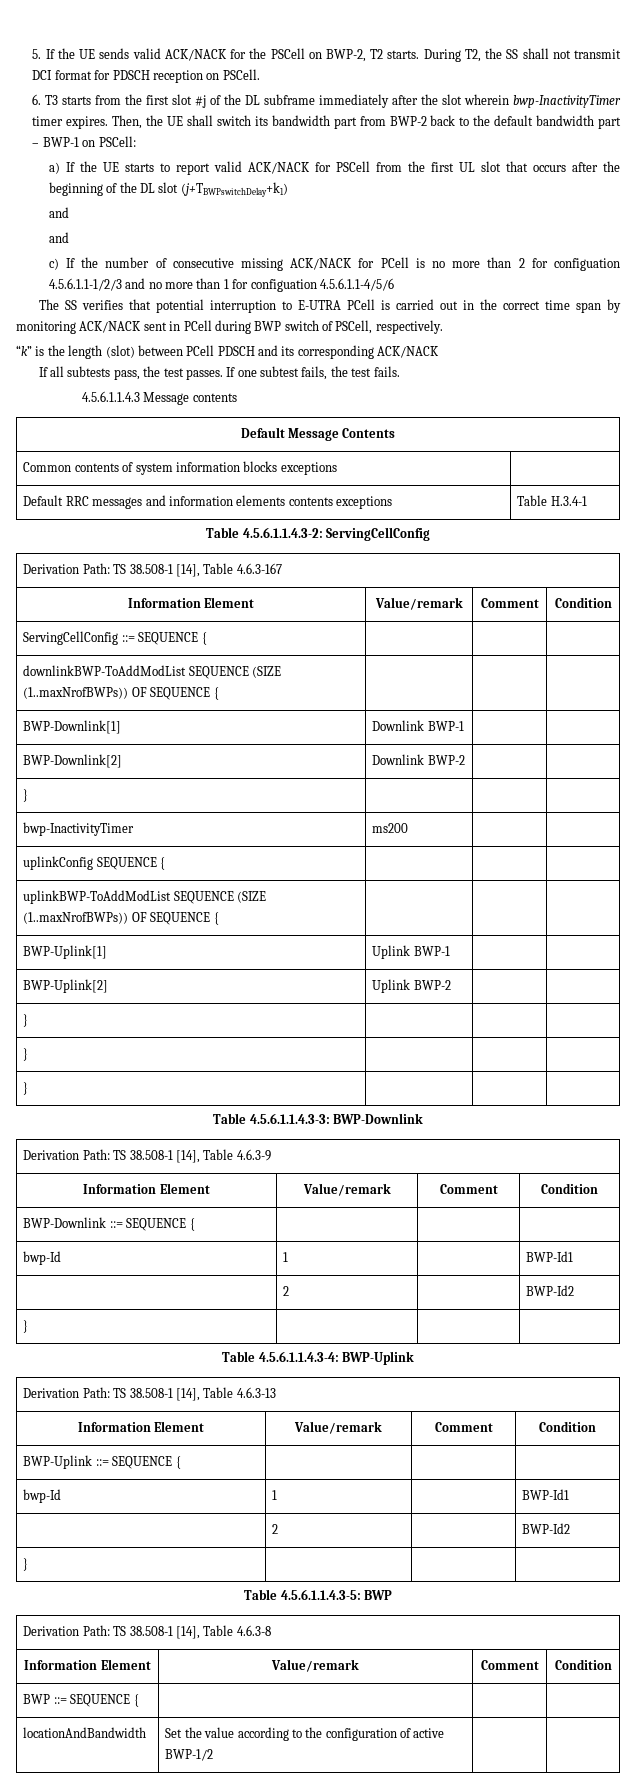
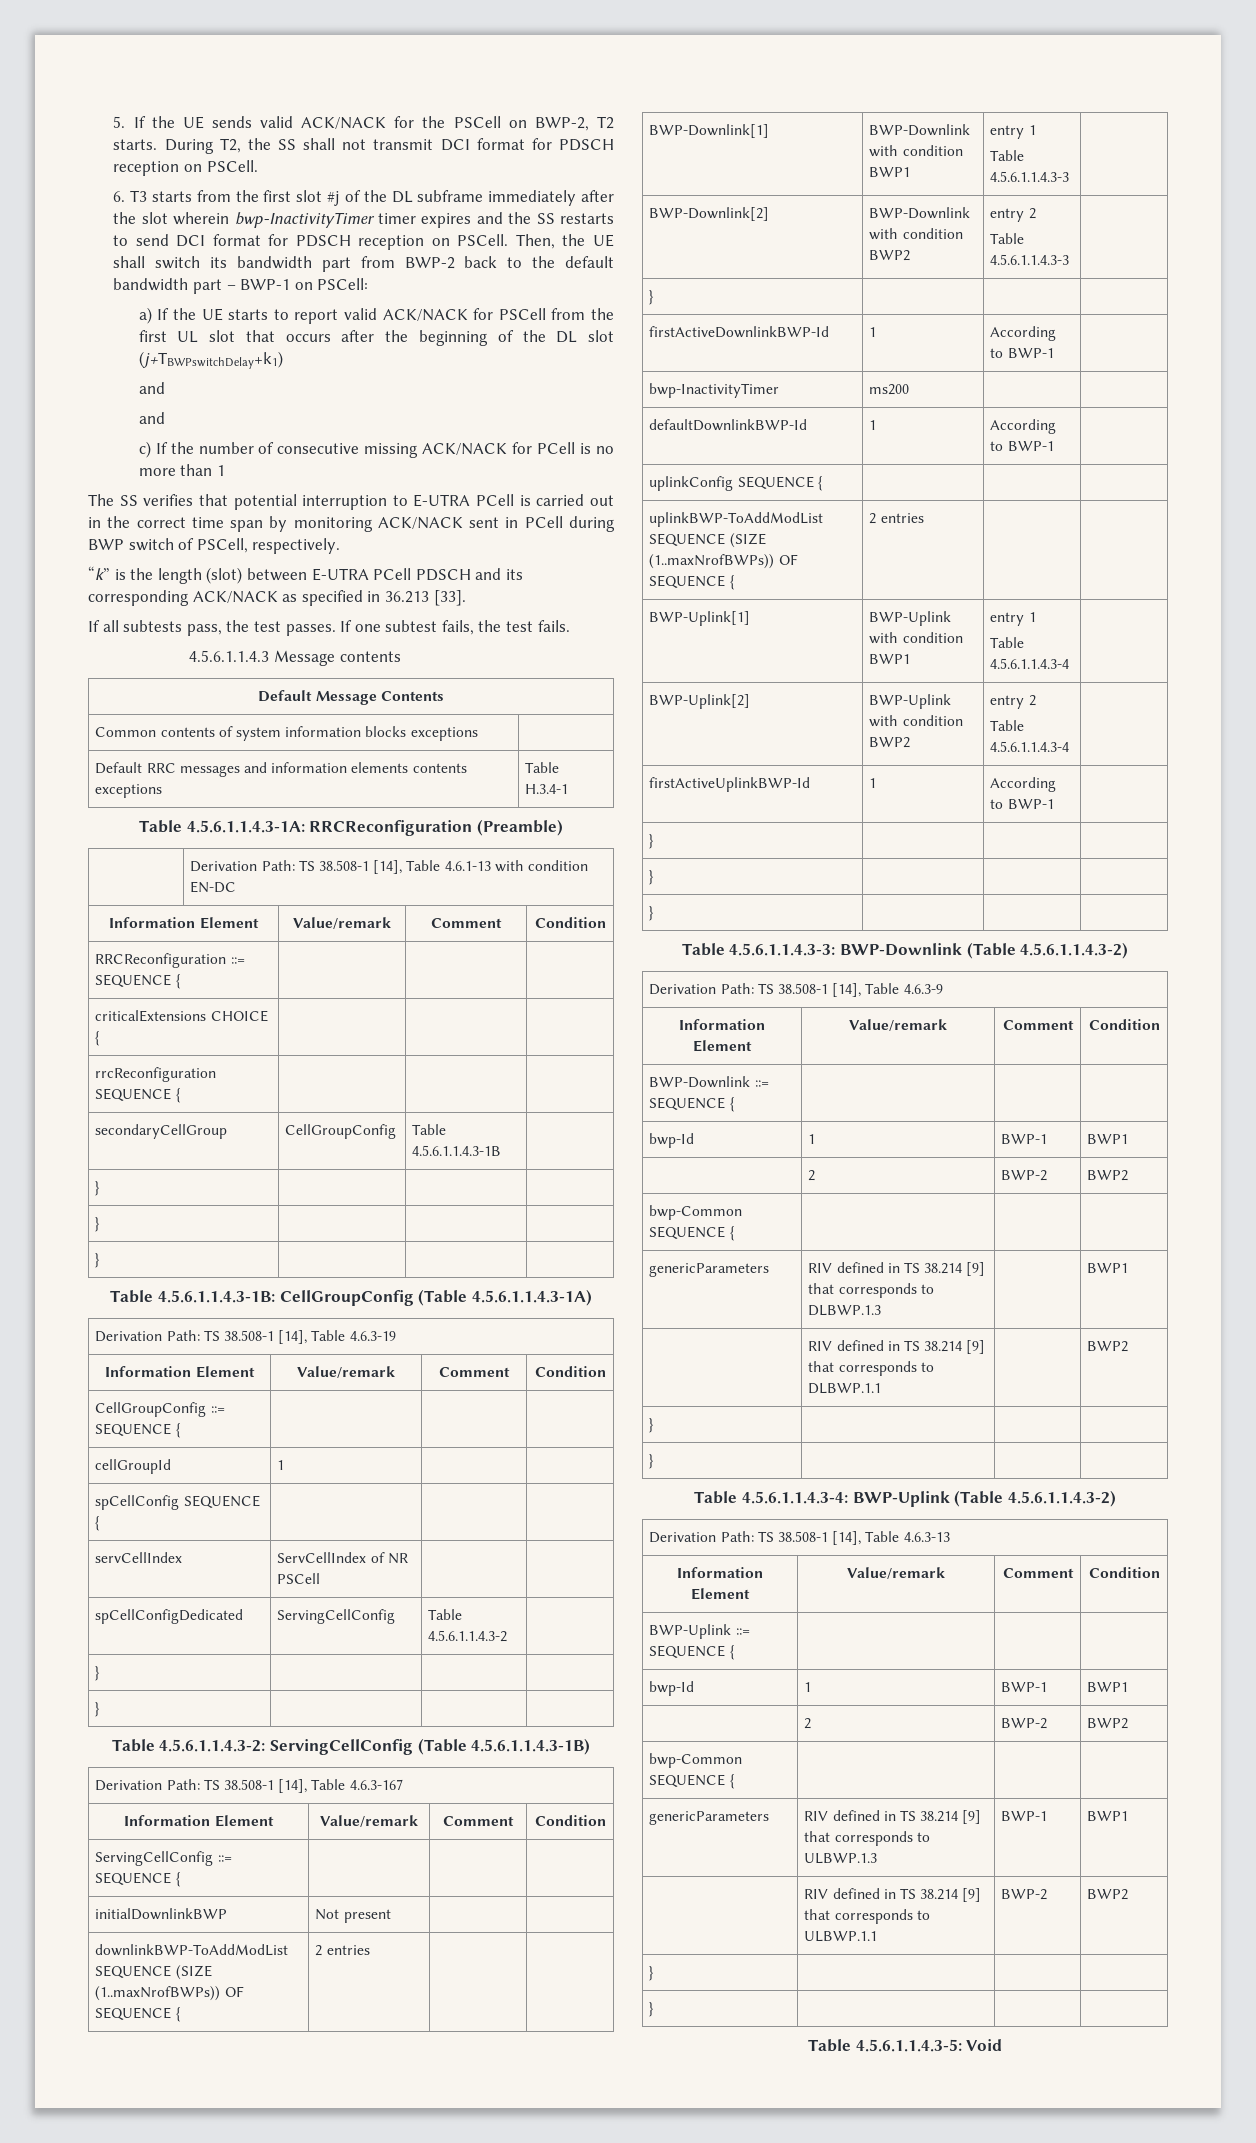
- 6. T3 starts from the first slot #j of the DL subframe immediately after the slot wherein bwp-InactivityTimer timer expires.
+ 6. T3 starts from the first slot #j of the DL subframe immediately after the slot wherein bwp-InactivityTimer timer expires and the SS restarts to send DCI format for PDSCH reception on PSCell.
- c) If the number of consecutive missing ACK/NACK for PCell is no more than 2 for configuation 4.5.6.1.1-1/2/3 and no more than 1 for configuation 4.5.6.1.1-4/5/6
+ c) If the number of consecutive missing ACK/NACK for PCell is no more than 1
- “k” is the length (slot) between PCell PDSCH and its corresponding ACK/NACK
+ “k” is the length (slot) between E-UTRA PCell PDSCH and its corresponding ACK/NACK as specified in 36.213 [33].
+ Table 4.5.6.1.1.4.3-1A: RRCReconfiguration (Preamble)
+ | Derivation Path: TS 38.508-1 [14], Table 4.6.1-13 with condition EN-DC
+ Information Element | Value/remark | Comment | Condition
+ RRCReconfiguration ::= SEQUENCE { | | |
+ criticalExtensions CHOICE { | | |
+ rrcReconfiguration SEQUENCE { | | |
+ secondaryCellGroup | CellGroupConfig | Table 4.5.6.1.1.4.3-1B |
+ } | | |
+ } | | |
+ } | | |
+ Table 4.5.6.1.1.4.3-1B: CellGroupConfig (Table 4.5.6.1.1.4.3-1A)
+ Derivation Path: TS 38.508-1 [14], Table 4.6.3-19
+ Information Element | Value/remark | Comment | Condition
+ CellGroupConfig ::= SEQUENCE { | | |
+ cellGroupId | 1 | |
+ spCellConfig SEQUENCE { | | |
+ servCellIndex | ServCellIndex of NR PSCell | |
+ spCellConfigDedicated | ServingCellConfig | Table 4.5.6.1.1.4.3-2 |
+ } | | |
+ } | | |
- Table 4.5.6.1.1.4.3-2: ServingCellConfig
+ Table 4.5.6.1.1.4.3-2: ServingCellConfig (Table 4.5.6.1.1.4.3-1B)
+ initialDownlinkBWP | Not present | |
- downlinkBWP-ToAddModList SEQUENCE (SIZE (1..maxNrofBWPs)) OF SEQUENCE { | | |
+ downlinkBWP-ToAddModList SEQUENCE (SIZE (1..maxNrofBWPs)) OF SEQUENCE { | 2 entries | |
- BWP-Downlink[1] | Downlink BWP-1 | |
- BWP-Downlink[2] | Downlink BWP-2 | |
+ BWP-Downlink[1] | BWP-Downlink with condition BWP1 | entry 1
+ Table 4.5.6.1.1.4.3-3 |
+ BWP-Downlink[2] | BWP-Downlink with condition BWP2 | entry 2
+ Table 4.5.6.1.1.4.3-3 |
  } | | |
+ firstActiveDownlinkBWP-Id | 1 | According to BWP-1 |
  bwp-InactivityTimer | ms200 | |
+ defaultDownlinkBWP-Id | 1 | According to BWP-1 |
- uplinkBWP-ToAddModList SEQUENCE (SIZE (1..maxNrofBWPs)) OF SEQUENCE { | | |
+ uplinkBWP-ToAddModList SEQUENCE (SIZE (1..maxNrofBWPs)) OF SEQUENCE { | 2 entries | |
- BWP-Uplink[1] | Uplink BWP-1 | |
- BWP-Uplink[2] | Uplink BWP-2 | |
+ BWP-Uplink[1] | BWP-Uplink with condition BWP1 | entry 1
+ Table 4.5.6.1.1.4.3-4 |
+ BWP-Uplink[2] | BWP-Uplink with condition BWP2 | entry 2
+ Table 4.5.6.1.1.4.3-4 |
+ firstActiveUplinkBWP-Id | 1 | According to BWP-1 |
- Table 4.5.6.1.1.4.3-3: BWP-Downlink
+ Table 4.5.6.1.1.4.3-3: BWP-Downlink (Table 4.5.6.1.1.4.3-2)
  BWP-Downlink ::= SEQUENCE { | | |
- bwp-Id | 1 | | BWP-Id1
- | 2 | | BWP-Id2
+ bwp-Id | 1 | BWP-1 | BWP1
+ | 2 | BWP-2 | BWP2
+ bwp-Common SEQUENCE { | | |
+ genericParameters | RIV defined in TS 38.214 [9] that corresponds to DLBWP.1.3 | | BWP1
+ | RIV defined in TS 38.214 [9] that corresponds to DLBWP.1.1 | | BWP2
+ } | | |
- Table 4.5.6.1.1.4.3-4: BWP-Uplink
+ Table 4.5.6.1.1.4.3-4: BWP-Uplink (Table 4.5.6.1.1.4.3-2)
  BWP-Uplink ::= SEQUENCE { | | |
- bwp-Id | 1 | | BWP-Id1
- | 2 | | BWP-Id2
+ bwp-Id | 1 | BWP-1 | BWP1
+ | 2 | BWP-2 | BWP2
+ bwp-Common SEQUENCE { | | |
+ genericParameters | RIV defined in TS 38.214 [9] that corresponds to ULBWP.1.3 | BWP-1 | BWP1
+ | RIV defined in TS 38.214 [9] that corresponds to ULBWP.1.1 | BWP-2 | BWP2
  } | | |
- Table 4.5.6.1.1.4.3-5: BWP
- Derivation Path: TS 38.508-1 [14], Table 4.6.3-8
- Information Element | Value/remark | Comment | Condition
- BWP ::= SEQUENCE { | | |
- locationAndBandwidth | Set the value according to the configuration of active BWP-1/2 | |
+ } | | |
+ Table 4.5.6.1.1.4.3-5: Void

